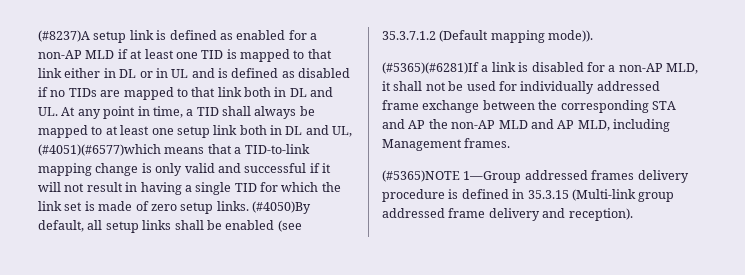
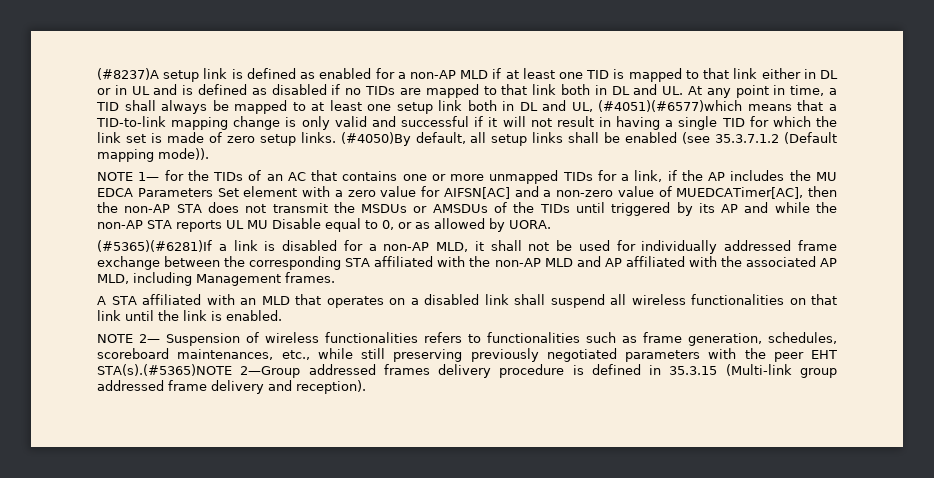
+ NOTE 1— for the TIDs of an AC that contains one or more unmapped TIDs for a link, if the AP includes the MU EDCA Parameters Set element with a zero value for AIFSN[AC] and a non-zero value of MUEDCATimer[AC], then the non-AP STA does not transmit the MSDUs or AMSDUs of the TIDs until triggered by its AP and while the non-AP STA reports UL MU Disable equal to 0, or as allowed by UORA.
- (#5365)(#6281)If a link is disabled for a non-AP MLD, it shall not be used for individually addressed frame exchange between the corresponding STA and AP the non-AP MLD and AP MLD, including Management frames.
+ (#5365)(#6281)If a link is disabled for a non-AP MLD, it shall not be used for individually addressed frame exchange between the corresponding STA affiliated with the non-AP MLD and AP affiliated with the associated AP MLD, including Management frames.
- (#5365)NOTE 1—Group addressed frames delivery procedure is defined in 35.3.15 (Multi-link group addressed frame delivery and reception).
+ A STA affiliated with an MLD that operates on a disabled link shall suspend all wireless functionalities on that link until the link is enabled.
+ NOTE 2— Suspension of wireless functionalities refers to functionalities such as frame generation, schedules, scoreboard maintenances, etc., while still preserving previously negotiated parameters with the peer EHT STA(s).(#5365)NOTE 2—Group addressed frames delivery procedure is defined in 35.3.15 (Multi-link group addressed frame delivery and reception).

